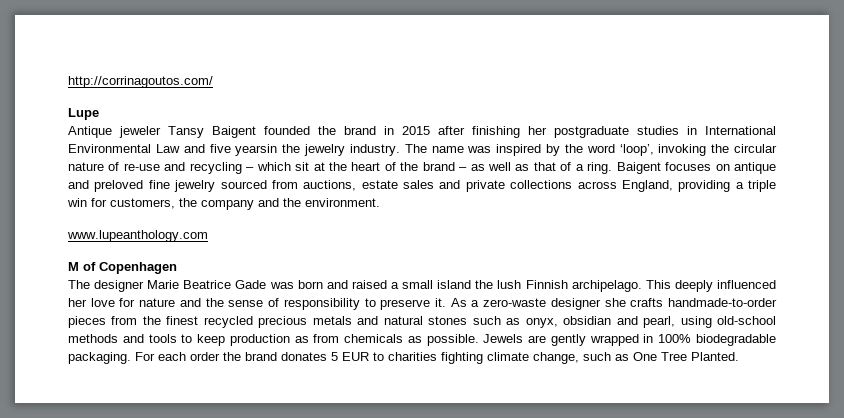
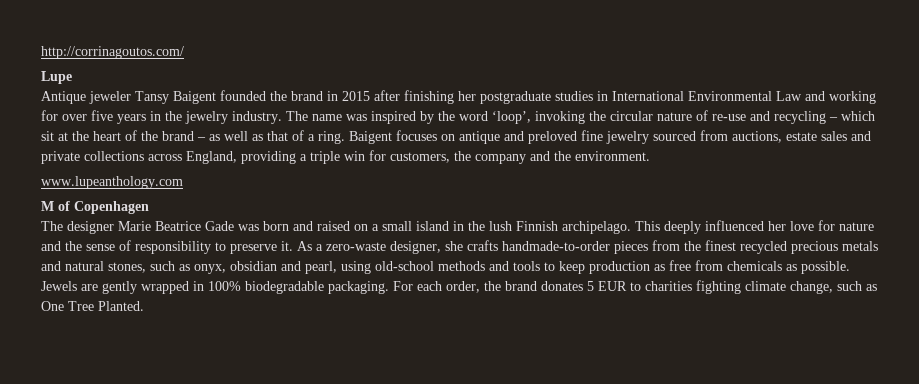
- Antique jeweler Tansy Baigent founded the brand in 2015 after finishing her postgraduate studies in International Environmental Law and five yearsin the jewelry industry.
+ Antique jeweler Tansy Baigent founded the brand in 2015 after finishing her postgraduate studies in International Environmental Law and working for over five years in the jewelry industry.
- The designer Marie Beatrice Gade was born and raised a small island the lush Finnish archipelago.
+ The designer Marie Beatrice Gade was born and raised on a small island in the lush Finnish archipelago.
- As a zero-waste designer she crafts handmade-to-order pieces from the finest recycled precious metals and natural stones such as onyx, obsidian and pearl, using old-school methods and tools to keep production as from chemicals as possible.
+ As a zero-waste designer, she crafts handmade-to-order pieces from the finest recycled precious metals and natural stones, such as onyx, obsidian and pearl, using old-school methods and tools to keep production as free from chemicals as possible.
- For each order the brand donates 5 EUR to charities fighting climate change, such as One Tree Planted.
+ For each order, the brand donates 5 EUR to charities fighting climate change, such as One Tree Planted.

